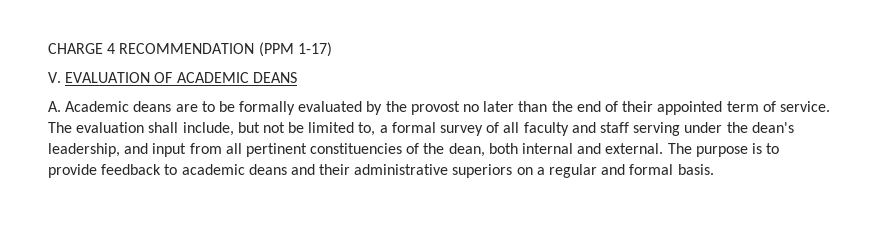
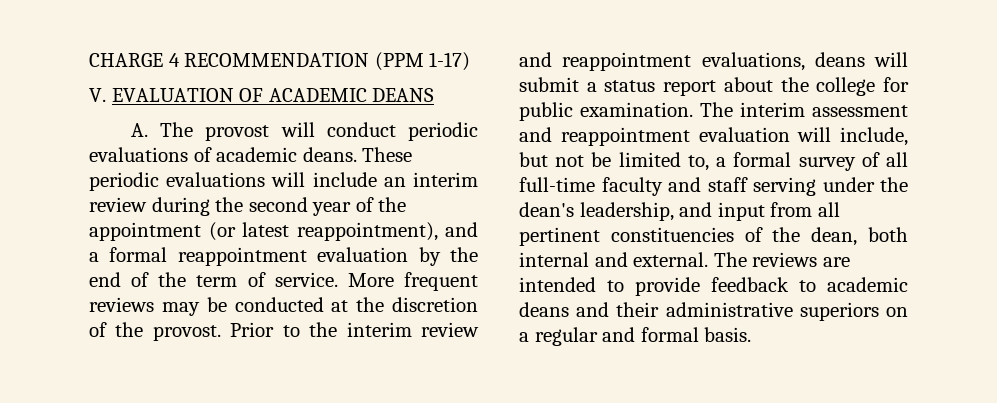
- A. Academic deans are to be formally evaluated by the provost no later than the end of their appointed term of service. The evaluation shall include, but not be limited to, a formal survey of all faculty and staff serving under the dean's leadership, and input from all pertinent constituencies of the dean, both internal and external.
+ A. The provost will conduct periodic evaluations of academic deans. These periodic evaluations will include an interim review during the second year of the appointment (or latest reappointment), and a formal reappointment evaluation by the end of the term of service. More frequent reviews may be conducted at the discretion of the provost. Prior to the interim review and reappointment evaluations, deans will submit a status report about the college for public examination. The interim assessment and reappointment evaluation will include, but not be limited to, a formal survey of all full-time faculty and staff serving under the dean's leadership, and input from all pertinent constituencies of the dean, both internal and external.
- The purpose is to provide feedback to academic deans and their administrative superiors on a regular and formal basis.
+ The reviews are intended to provide feedback to academic deans and their administrative superiors on a regular and formal basis.

